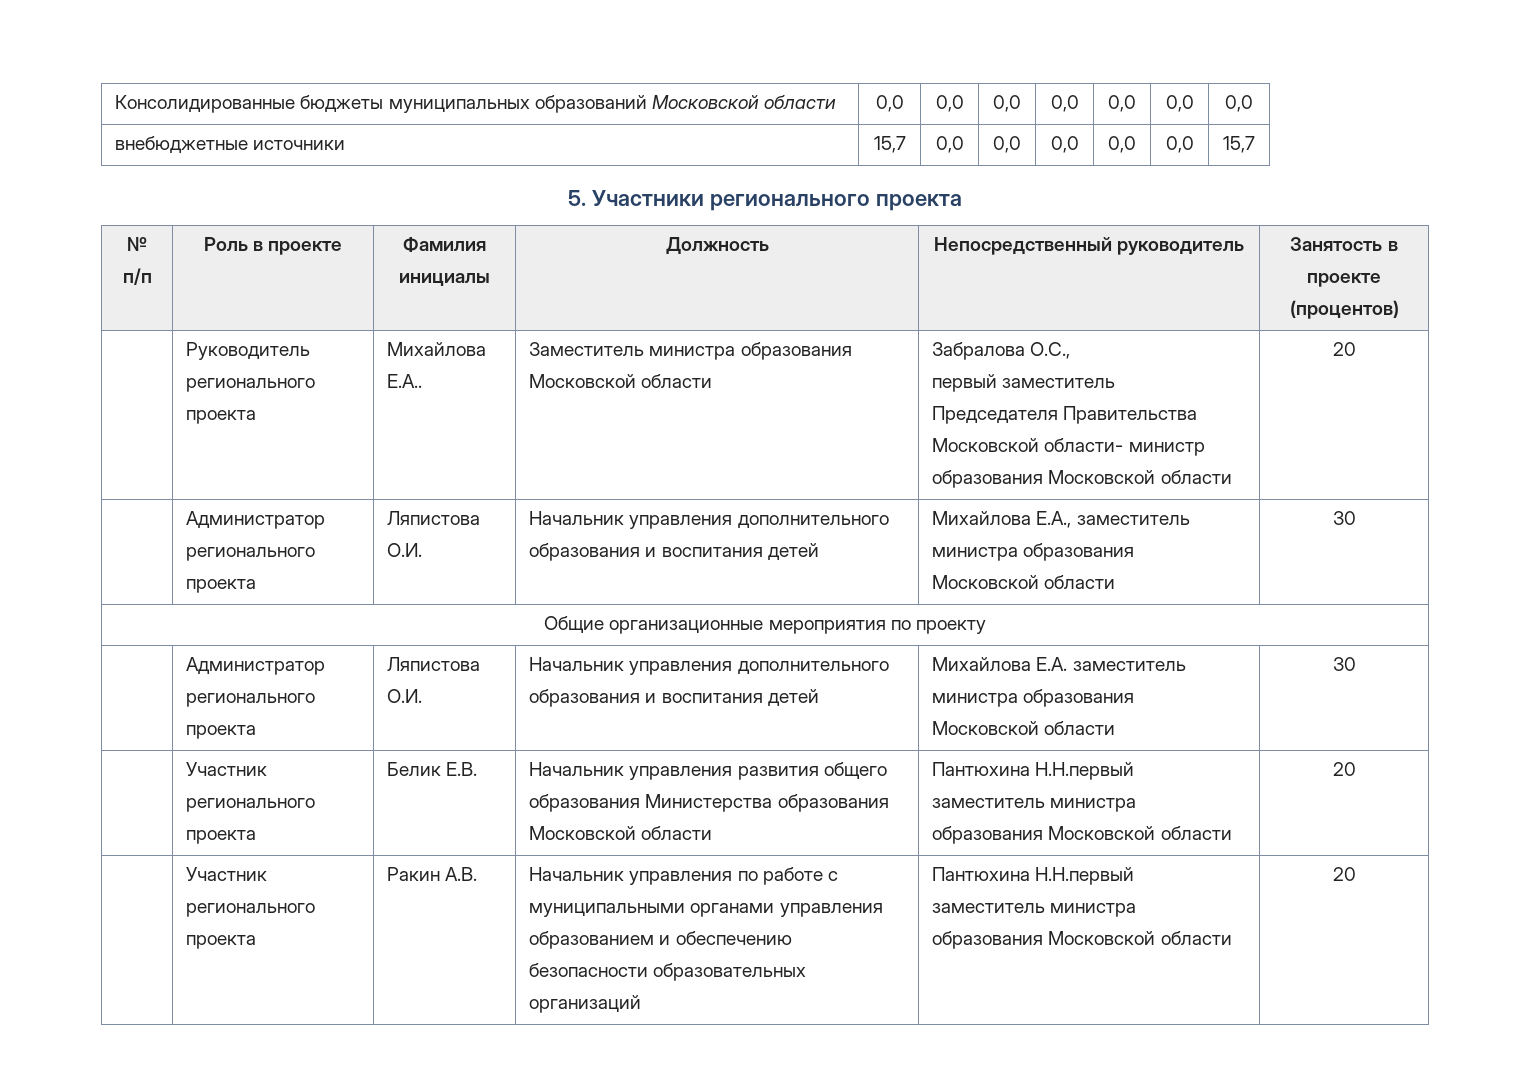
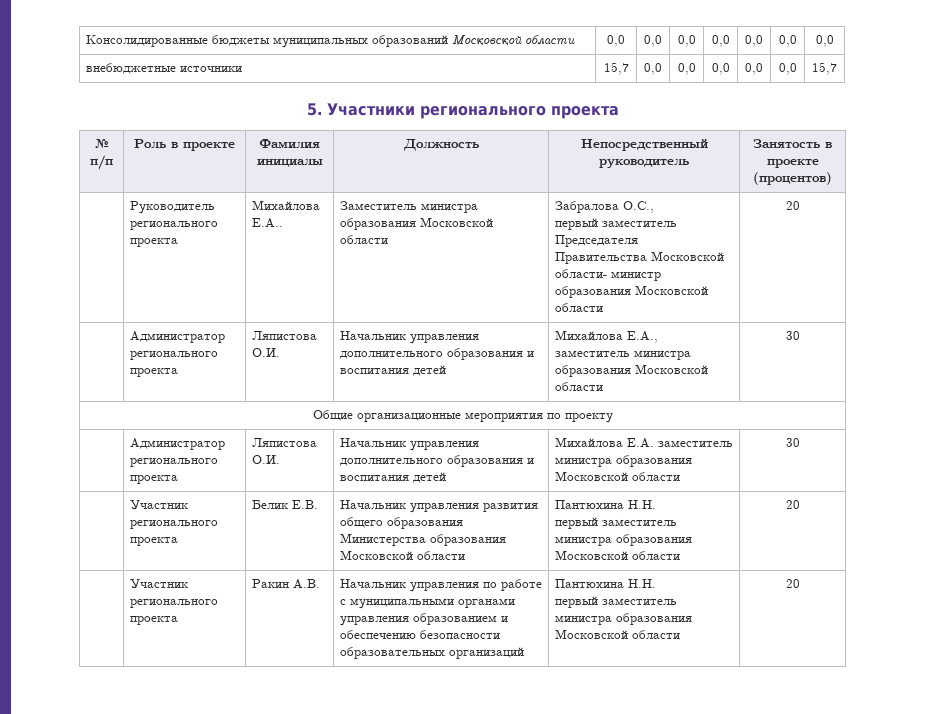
- | Участник регионального проекта | Белик Е.В. | Начальник управления развития общего образования Министерства образования Московской области | Пантюхина Н.Н.первый заместитель министра образования Московской области | 20
+ | Участник регионального проекта | Белик Е.В. | Начальник управления развития общего образования Министерства образования Московской области | Пантюхина Н.Н.
+ первый заместитель министра образования Московской области | 20
- | Участник регионального проекта | Ракин А.В. | Начальник управления по работе с муниципальными органами управления образованием и обеспечению безопасности образовательных организаций | Пантюхина Н.Н.первый заместитель министра образования Московской области | 20
+ | Участник регионального проекта | Ракин А.В. | Начальник управления по работе с муниципальными органами управления образованием и обеспечению безопасности образовательных организаций | Пантюхина Н.Н.
+ первый заместитель министра образования Московской области | 20

